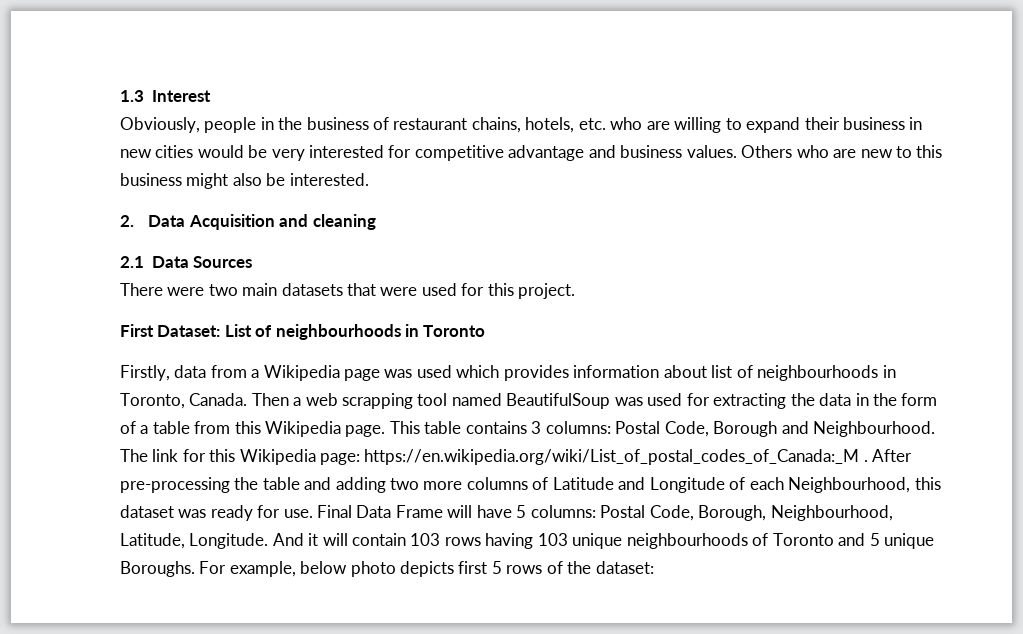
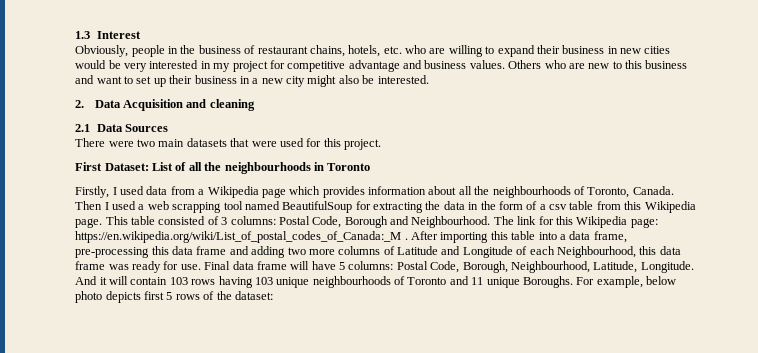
- Obviously, people in the business of restaurant chains, hotels, etc. who are willing to expand their business in new cities would be very interested for competitive advantage and business values.
+ Obviously, people in the business of restaurant chains, hotels, etc. who are willing to expand their business in new cities would be very interested in my project for competitive advantage and business values.
- Others who are new to this business might also be interested.
+ Others who are new to this business and want to set up their business in a new city might also be interested.
- First Dataset: List of neighbourhoods in Toronto
+ First Dataset: List of all the neighbourhoods in Toronto
- Firstly, data from a Wikipedia page was used which provides information about list of neighbourhoods in Toronto, Canada.
+ Firstly, I used data from a Wikipedia page which provides information about all the neighbourhoods of Toronto, Canada.
- Then a web scrapping tool named BeautifulSoup was used for extracting the data in the form of a table from this Wikipedia page.
+ Then I used a web scrapping tool named BeautifulSoup for extracting the data in the form of a csv table from this Wikipedia page.
- This table contains 3 columns: Postal Code, Borough and Neighbourhood.
+ This table consisted of 3 columns: Postal Code, Borough and Neighbourhood.
- After pre-processing the table and adding two more columns of Latitude and Longitude of each Neighbourhood, this dataset was ready for use.
+ After importing this table into a data frame, pre-processing this data frame and adding two more columns of Latitude and Longitude of each Neighbourhood, this data frame was ready for use.
- Final Data Frame will have 5 columns: Postal Code, Borough, Neighbourhood, Latitude, Longitude.
+ Final data frame will have 5 columns: Postal Code, Borough, Neighbourhood, Latitude, Longitude.
- And it will contain 103 rows having 103 unique neighbourhoods of Toronto and 5 unique Boroughs.
+ And it will contain 103 rows having 103 unique neighbourhoods of Toronto and 11 unique Boroughs.

